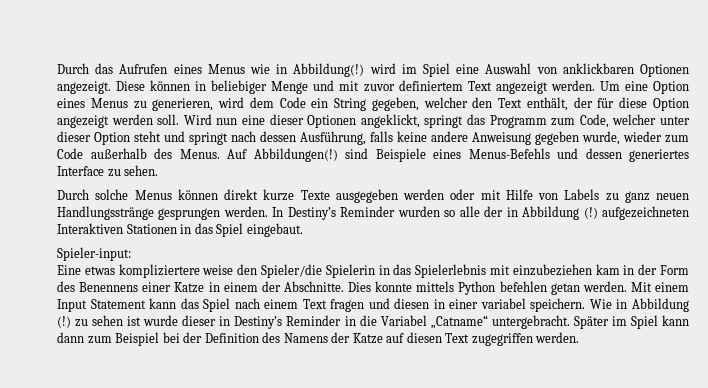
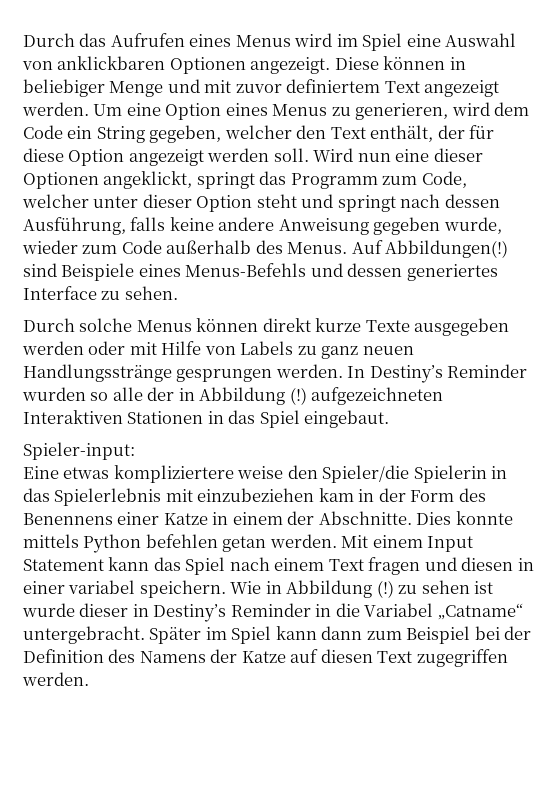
- Durch das Aufrufen eines Menus wie in Abbildung(!) wird im Spiel eine Auswahl von anklickbaren Optionen angezeigt.
+ Durch das Aufrufen eines Menus wird im Spiel eine Auswahl von anklickbaren Optionen angezeigt.

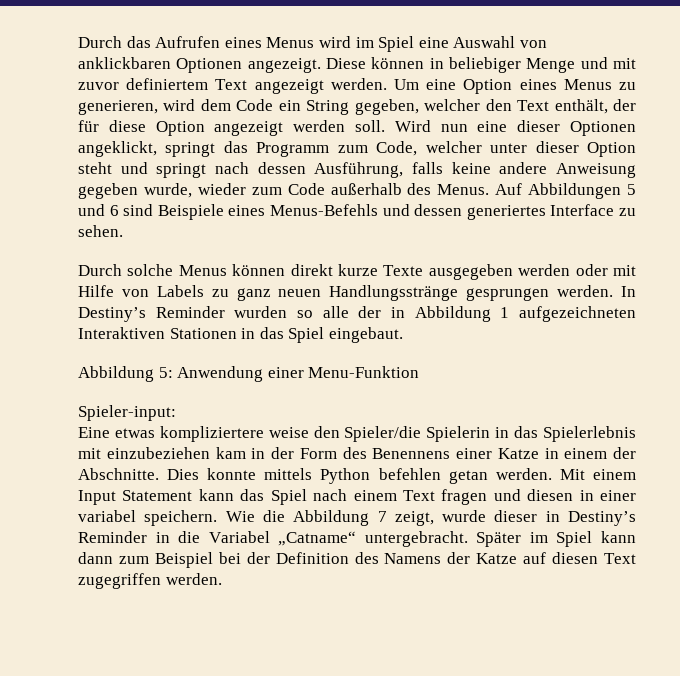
- Auf Abbildungen(!) sind Beispiele eines Menus-Befehls und dessen generiertes Interface zu sehen.
+ Auf Abbildungen 5 und 6 sind Beispiele eines Menus-Befehls und dessen generiertes Interface zu sehen.
- In Destiny’s Reminder wurden so alle der in Abbildung (!) aufgezeichneten Interaktiven Stationen in das Spiel eingebaut.
+ In Destiny’s Reminder wurden so alle der in Abbildung 1 aufgezeichneten Interaktiven Stationen in das Spiel eingebaut.
+ Abbildung 5: Anwendung einer Menu-Funktion
- Wie in Abbildung (!) zu sehen ist wurde dieser in Destiny’s Reminder in die Variabel „Catname“ untergebracht.
+ Wie die Abbildung 7 zeigt, wurde dieser in Destiny’s Reminder in die Variabel „Catname“ untergebracht.

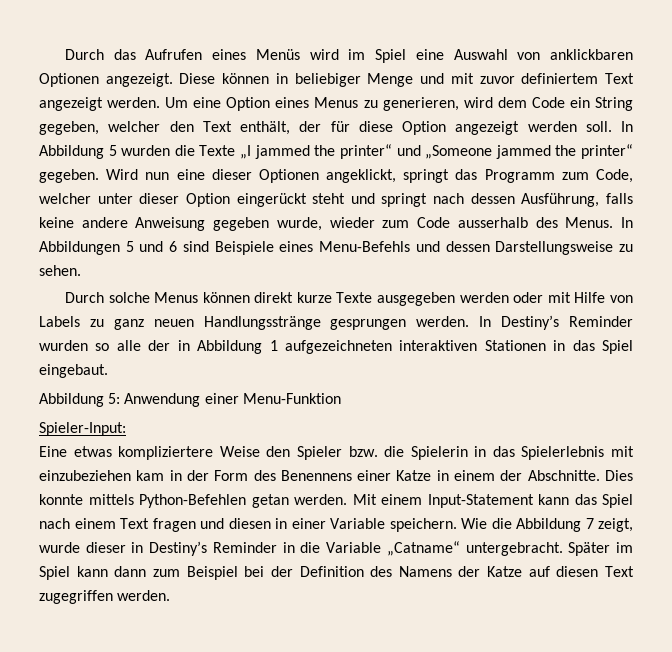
- Durch das Aufrufen eines Menus wird im Spiel eine Auswahl von anklickbaren Optionen angezeigt.
+ Durch das Aufrufen eines Menüs wird im Spiel eine Auswahl von anklickbaren Optionen angezeigt.
+ In Abbildung 5 wurden die Texte „I jammed the printer“ und „Someone jammed the printer“ gegeben.
- Wird nun eine dieser Optionen angeklickt, springt das Programm zum Code, welcher unter dieser Option steht und springt nach dessen Ausführung, falls keine andere Anweisung gegeben wurde, wieder zum Code außerhalb des Menus.
+ Wird nun eine dieser Optionen angeklickt, springt das Programm zum Code, welcher unter dieser Option eingerückt steht und springt nach dessen Ausführung, falls keine andere Anweisung gegeben wurde, wieder zum Code ausserhalb des Menus.
- Auf Abbildungen 5 und 6 sind Beispiele eines Menus-Befehls und dessen generiertes Interface zu sehen.
+ In Abbildungen 5 und 6 sind Beispiele eines Menu-Befehls und dessen Darstellungsweise zu sehen.
- In Destiny’s Reminder wurden so alle der in Abbildung 1 aufgezeichneten Interaktiven Stationen in das Spiel eingebaut.
+ In Destiny’s Reminder wurden so alle der in Abbildung 1 aufgezeichneten interaktiven Stationen in das Spiel eingebaut.
- Spieler-input:
+ Spieler-Input:
- Eine etwas kompliziertere weise den Spieler/die Spielerin in das Spielerlebnis mit einzubeziehen kam in der Form des Benennens einer Katze in einem der Abschnitte.
+ Eine etwas kompliziertere Weise den Spieler bzw. die Spielerin in das Spielerlebnis mit einzubeziehen kam in der Form des Benennens einer Katze in einem der Abschnitte.
- Dies konnte mittels Python befehlen getan werden.
+ Dies konnte mittels Python-Befehlen getan werden.
- Mit einem Input Statement kann das Spiel nach einem Text fragen und diesen in einer variabel speichern.
+ Mit einem Input-Statement kann das Spiel nach einem Text fragen und diesen in einer Variable speichern.
- Wie die Abbildung 7 zeigt, wurde dieser in Destiny’s Reminder in die Variabel „Catname“ untergebracht.
+ Wie die Abbildung 7 zeigt, wurde dieser in Destiny’s Reminder in die Variable „Catname“ untergebracht.

